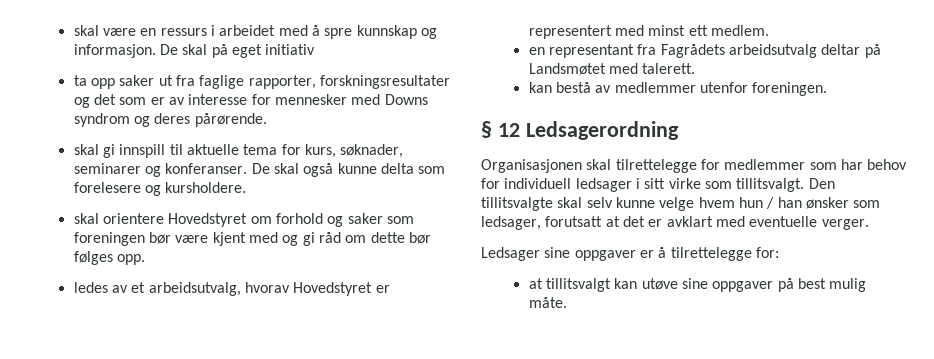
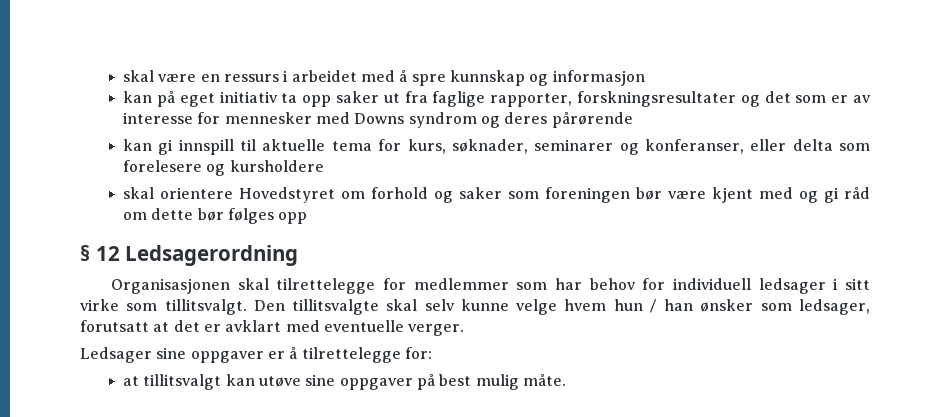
- skal være en ressurs i arbeidet med å spre kunnskap og informasjon. De skal på eget initiativ
- ta opp saker ut fra faglige rapporter, forskningsresultater og det som er av interesse for mennesker med Downs syndrom og deres pårørende.
- skal gi innspill til aktuelle tema for kurs, søknader, seminarer og konferanser. De skal også kunne delta som forelesere og kursholdere.
+ skal være en ressurs i arbeidet med å spre kunnskap og informasjon
+ kan på eget initiativ ta opp saker ut fra faglige rapporter, forskningsresultater og det som er av interesse for mennesker med Downs syndrom og deres pårørende
+ kan gi innspill til aktuelle tema for kurs, søknader, seminarer og konferanser, eller delta som forelesere og kursholdere
- skal orientere Hovedstyret om forhold og saker som foreningen bør være kjent med og gi råd om dette bør følges opp.
- ledes av et arbeidsutvalg, hvorav Hovedstyret er representert med minst ett medlem.
- en representant fra Fagrådets arbeidsutvalg deltar på Landsmøtet med talerett.
- kan bestå av medlemmer utenfor foreningen.
+ skal orientere Hovedstyret om forhold og saker som foreningen bør være kjent med og gi råd om dette bør følges opp

